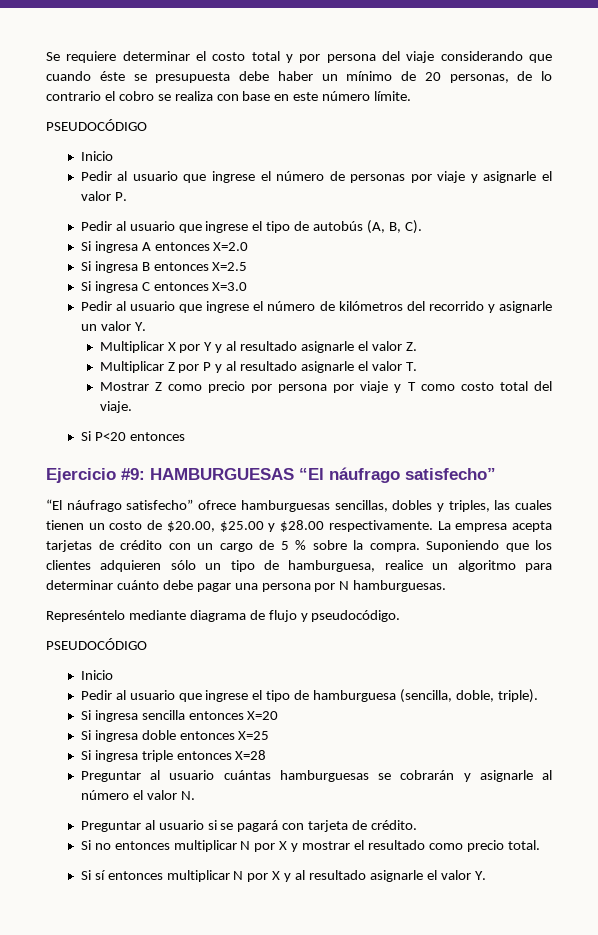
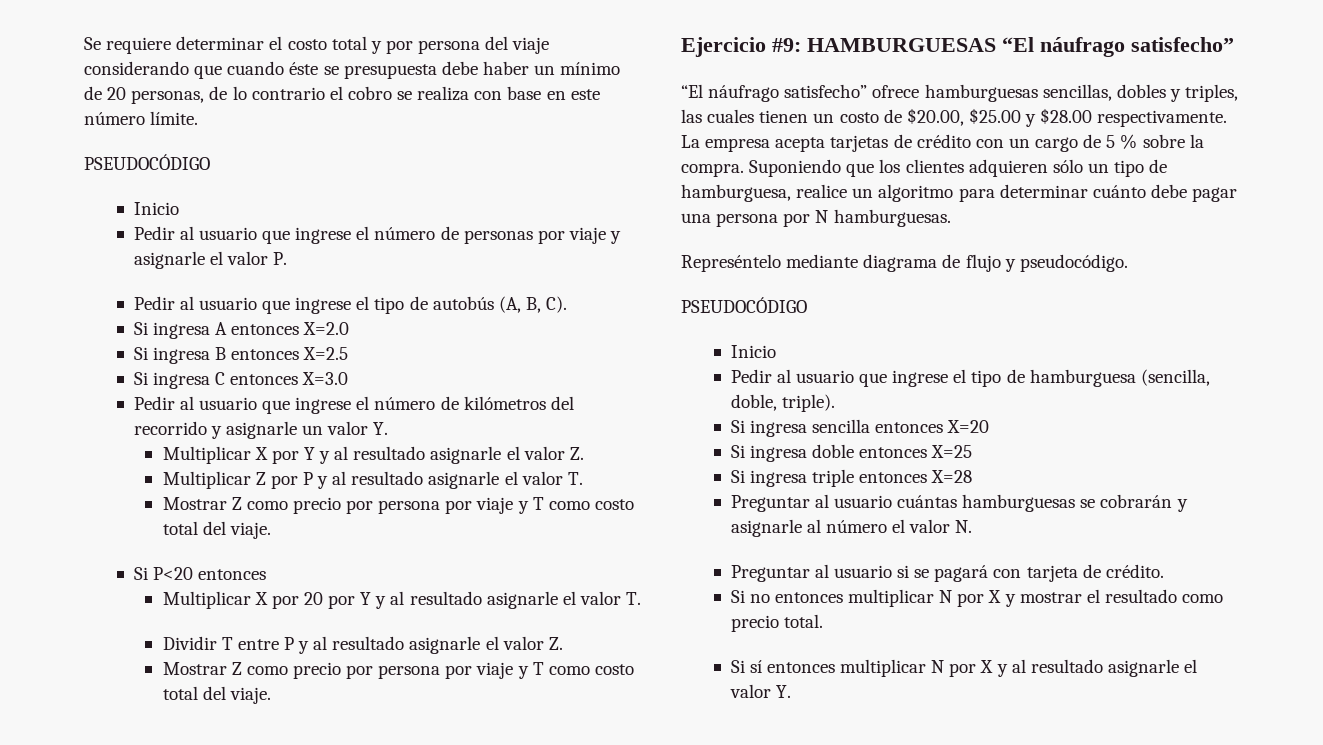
+ Multiplicar X por 20 por Y y al resultado asignarle el valor T.
+ Dividir T entre P y al resultado asignarle el valor Z.
+ Mostrar Z como precio por persona por viaje y T como costo total del viaje.

